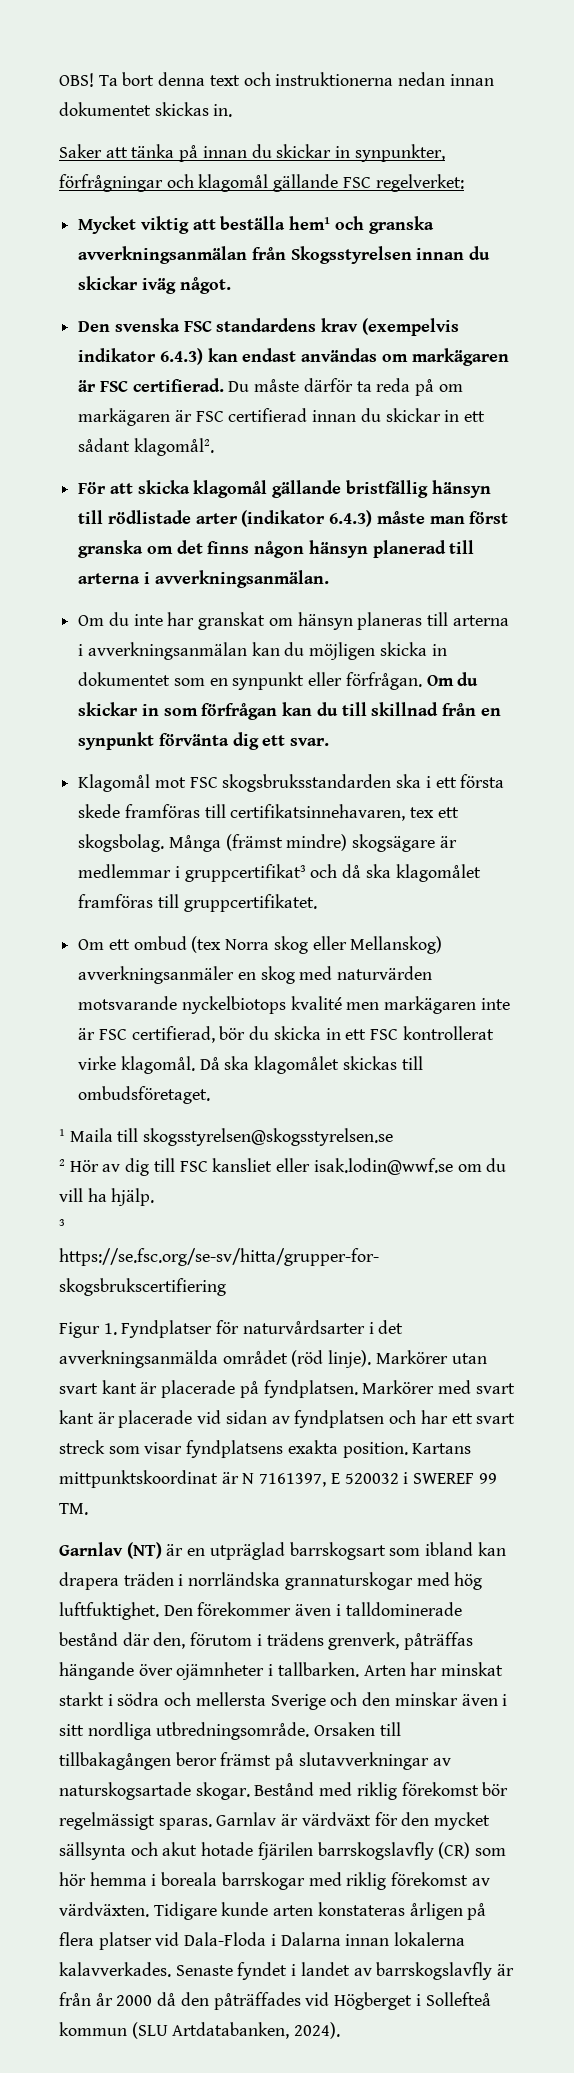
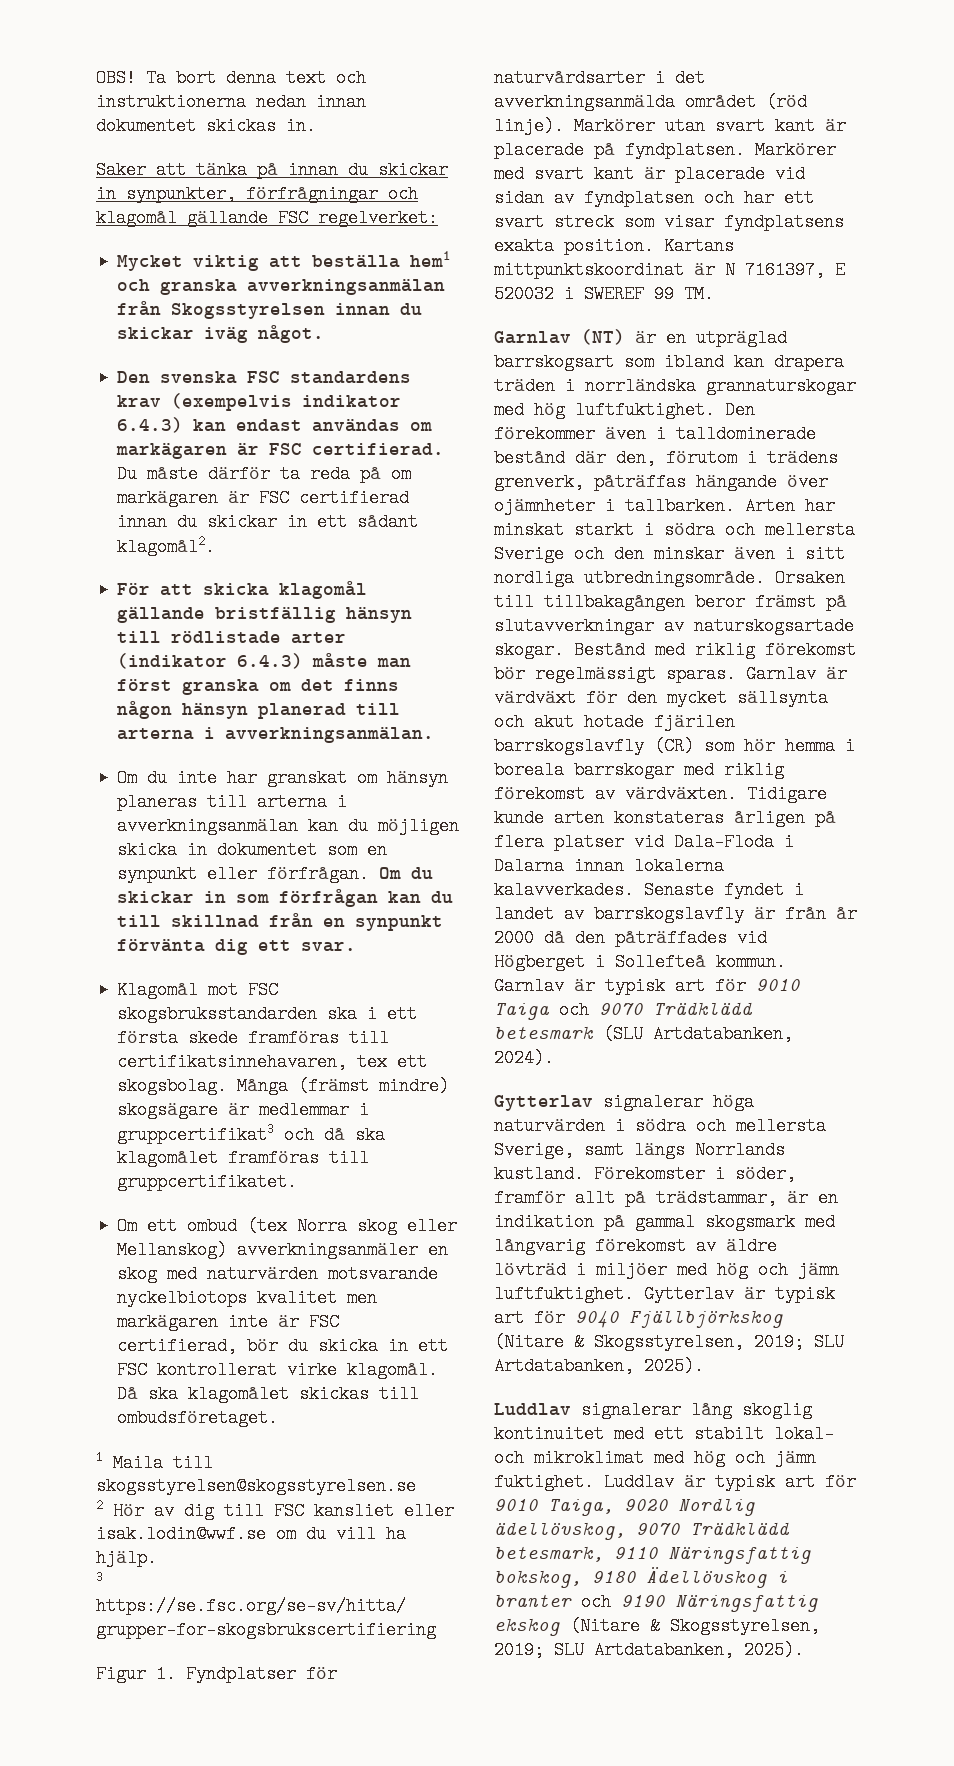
- Om ett ombud (tex Norra skog eller Mellanskog) avverkningsanmäler en skog med naturvärden motsvarande nyckelbiotops kvalité men markägaren inte är FSC certifierad, bör du skicka in ett FSC kontrollerat virke klagomål.
+ Om ett ombud (tex Norra skog eller Mellanskog) avverkningsanmäler en skog med naturvärden motsvarande nyckelbiotops kvalitet men markägaren inte är FSC certifierad, bör du skicka in ett FSC kontrollerat virke klagomål.
- Senaste fyndet i landet av barrskogslavfly är från år 2000 då den påträffades vid Högberget i Sollefteå kommun (SLU Artdatabanken, 2024).
+ Senaste fyndet i landet av barrskogslavfly är från år 2000 då den påträffades vid Högberget i Sollefteå kommun. Garnlav är typisk art för 9010 Taiga och 9070 Trädklädd betesmark (SLU Artdatabanken, 2024).
+ Gytterlav signalerar höga naturvärden i södra och mellersta Sverige, samt längs Norrlands kustland. Förekomster i söder, framför allt på trädstammar, är en indikation på gammal skogsmark med långvarig förekomst av äldre lövträd i miljöer med hög och jämn luftfuktighet. Gytterlav är typisk art för 9040 Fjällbjörkskog (Nitare & Skogsstyrelsen, 2019; SLU Artdatabanken, 2025).
+ Luddlav signalerar lång skoglig kontinuitet med ett stabilt lokal- och mikroklimat med hög och jämn fuktighet. Luddlav är typisk art för 9010 Taiga, 9020 Nordlig ädellövskog, 9070 Trädklädd betesmark, 9110 Näringsfattig bokskog, 9180 Ädellövskog i branter och 9190 Näringsfattig ekskog (Nitare & Skogsstyrelsen, 2019; SLU Artdatabanken, 2025).

